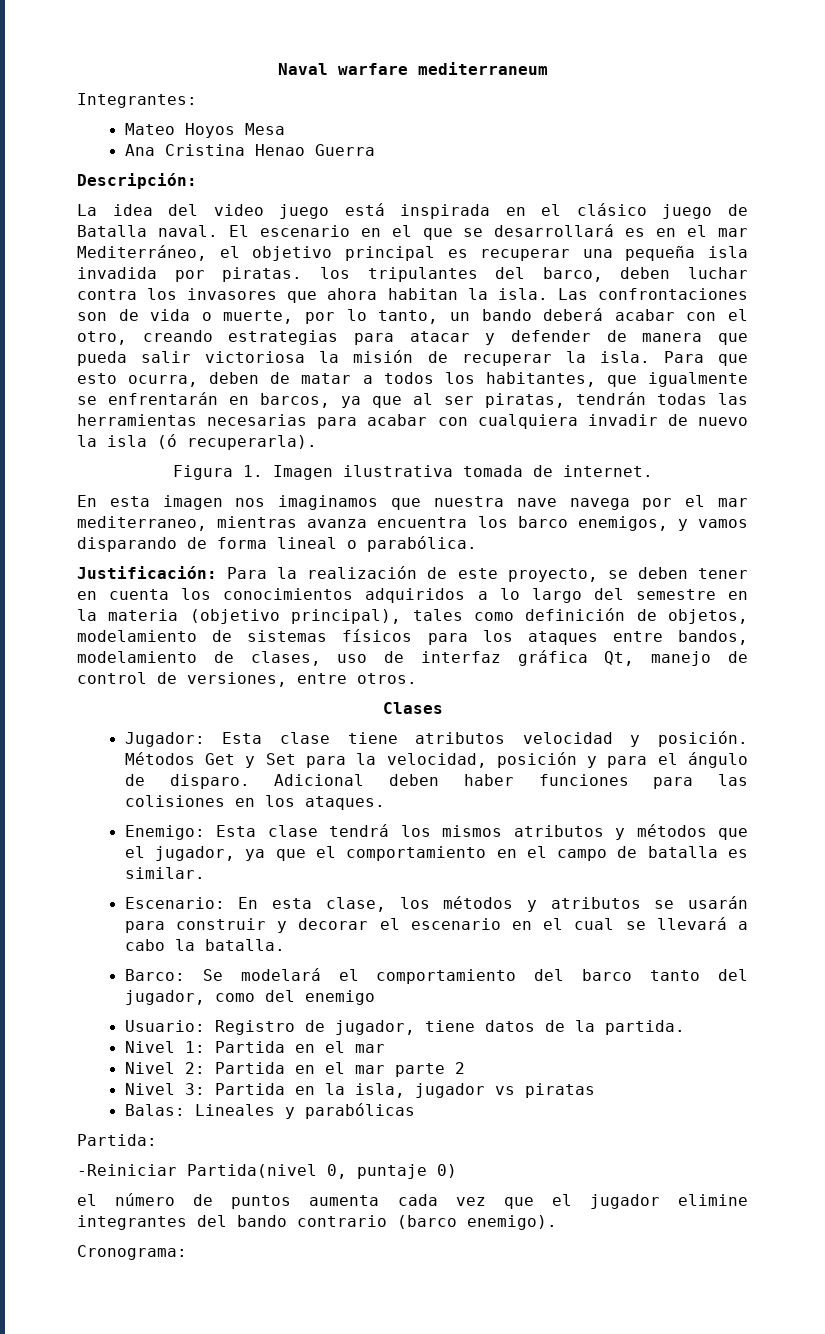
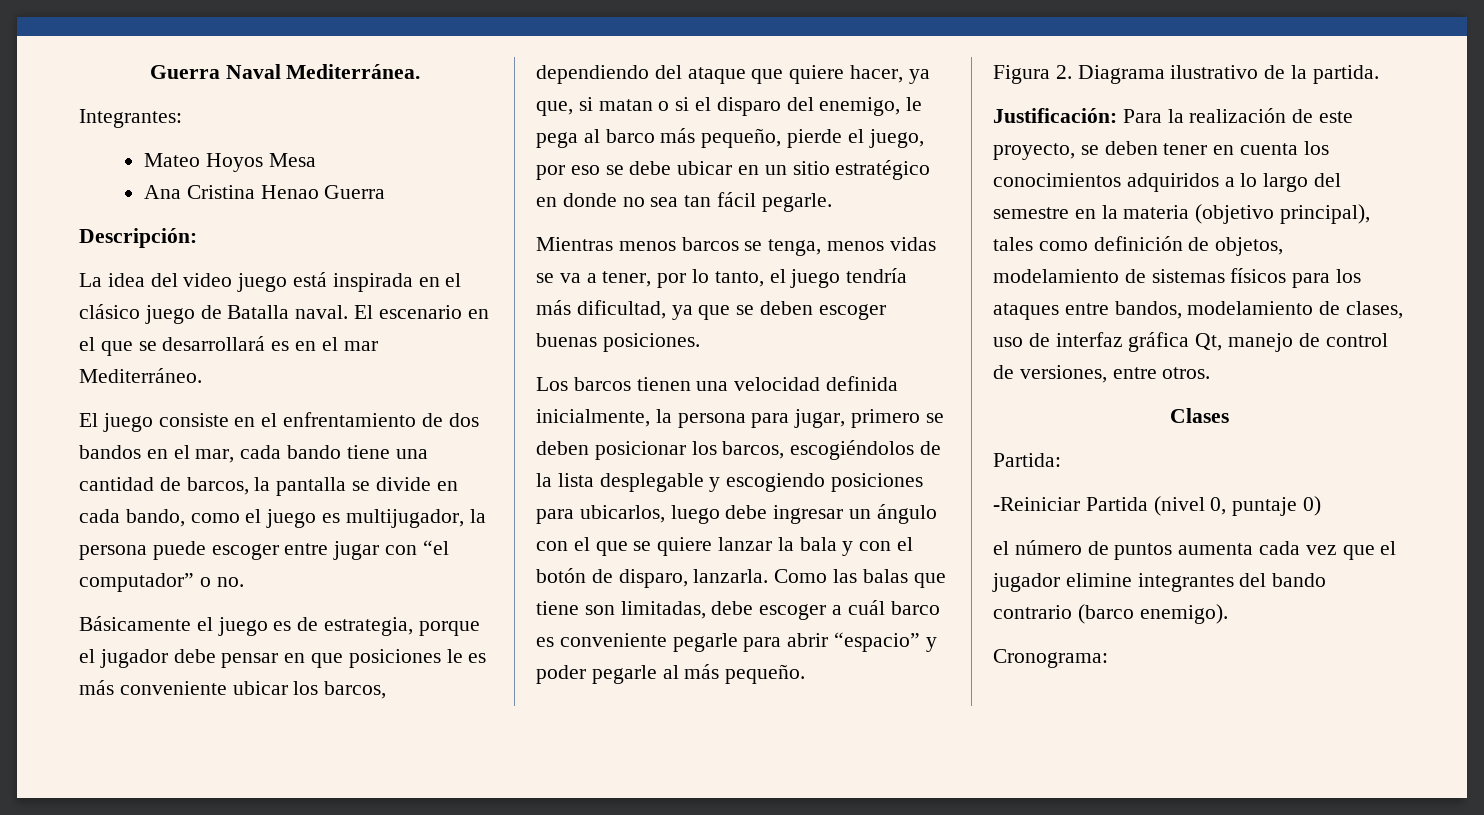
- Naval warfare mediterraneum
+ Guerra Naval Mediterránea.
- El escenario en el que se desarrollará es en el mar Mediterráneo, el objetivo principal es recuperar una pequeña isla invadida por piratas. los tripulantes del barco, deben luchar contra los invasores que ahora habitan la isla. Las confrontaciones son de vida o muerte, por lo tanto, un bando deberá acabar con el otro, creando estrategias para atacar y defender de manera que pueda salir victoriosa la misión de recuperar la isla. Para que esto ocurra, deben de matar a todos los habitantes, que igualmente se enfrentarán en barcos, ya que al ser piratas, tendrán todas las herramientas necesarias para acabar con cualquiera invadir de nuevo la isla (ó recuperarla).
- Figura 1. Imagen ilustrativa tomada de internet.
- En esta imagen nos imaginamos que nuestra nave navega por el mar mediterraneo, mientras avanza encuentra los barco enemigos, y vamos disparando de forma lineal o parabólica.
+ El escenario en el que se desarrollará es en el mar Mediterráneo.
+ El juego consiste en el enfrentamiento de dos bandos en el mar, cada bando tiene una cantidad de barcos, la pantalla se divide en cada bando, como el juego es multijugador, la persona puede escoger entre jugar con “el computador” o no.
+ Básicamente el juego es de estrategia, porque el jugador debe pensar en que posiciones le es más conveniente ubicar los barcos, dependiendo del ataque que quiere hacer, ya que, si matan o si el disparo del enemigo, le pega al barco más pequeño, pierde el juego, por eso se debe ubicar en un sitio estratégico en donde no sea tan fácil pegarle.
+ Mientras menos barcos se tenga, menos vidas se va a tener, por lo tanto, el juego tendría más dificultad, ya que se deben escoger buenas posiciones.
+ Los barcos tienen una velocidad definida inicialmente, la persona para jugar, primero se deben posicionar los barcos, escogiéndolos de la lista desplegable y escogiendo posiciones para ubicarlos, luego debe ingresar un ángulo con el que se quiere lanzar la bala y con el botón de disparo, lanzarla. Como las balas que tiene son limitadas, debe escoger a cuál barco es conveniente pegarle para abrir “espacio” y poder pegarle al más pequeño.
+ Figura 2. Diagrama ilustrativo de la partida.
- Jugador: Esta clase tiene atributos velocidad y posición. Métodos Get y Set para la velocidad, posición y para el ángulo de disparo. Adicional deben haber funciones para las colisiones en los ataques.
- Enemigo: Esta clase tendrá los mismos atributos y métodos que el jugador, ya que el comportamiento en el campo de batalla es similar.
- Escenario: En esta clase, los métodos y atributos se usarán para construir y decorar el escenario en el cual se llevará a cabo la batalla.
- Barco: Se modelará el comportamiento del barco tanto del jugador, como del enemigo
- Usuario: Registro de jugador, tiene datos de la partida.
- Nivel 1: Partida en el mar
- Nivel 2: Partida en el mar parte 2
- Nivel 3: Partida en la isla, jugador vs piratas
- Balas: Lineales y parabólicas
- -Reiniciar Partida(nivel 0, puntaje 0)
+ -Reiniciar Partida (nivel 0, puntaje 0)

